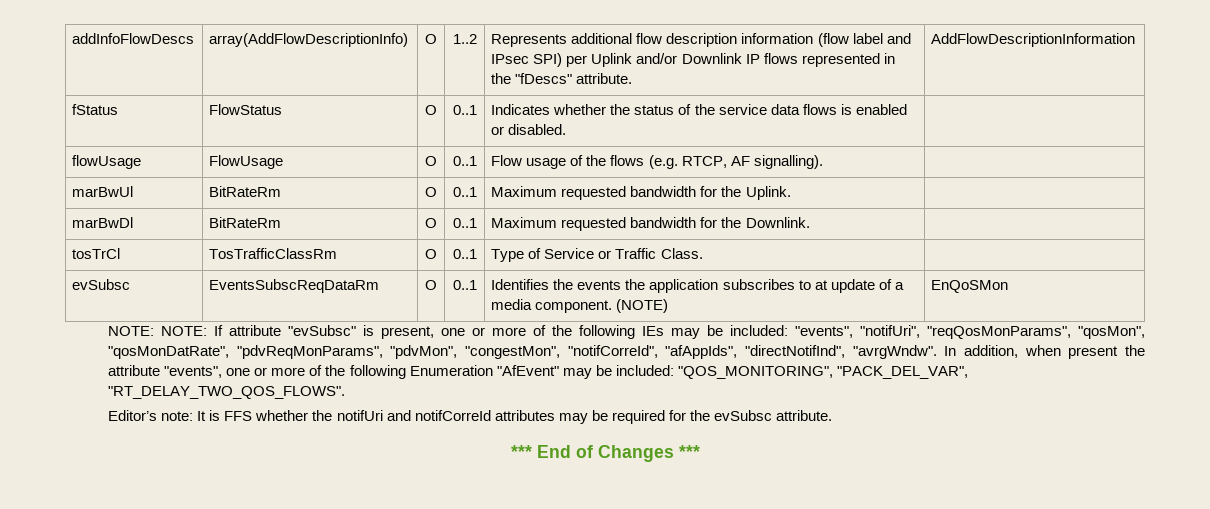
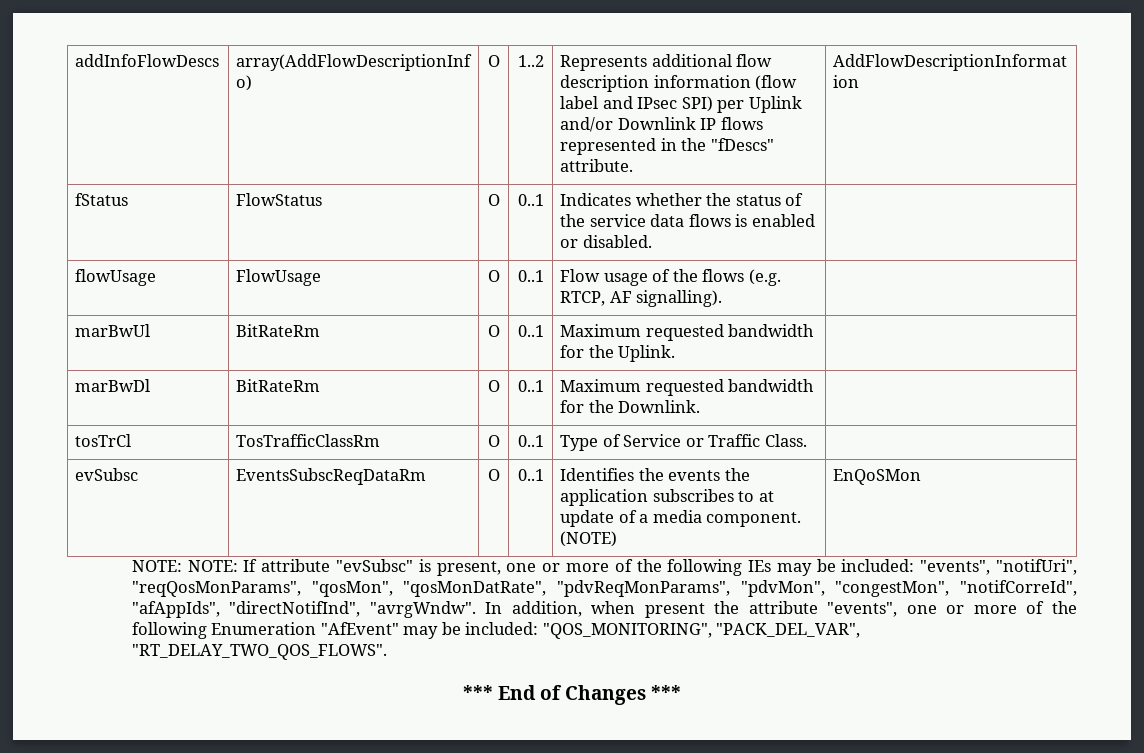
- Editor’s note: It is FFS whether the notifUri and notifCorreId attributes may be required for the evSubsc attribute.

